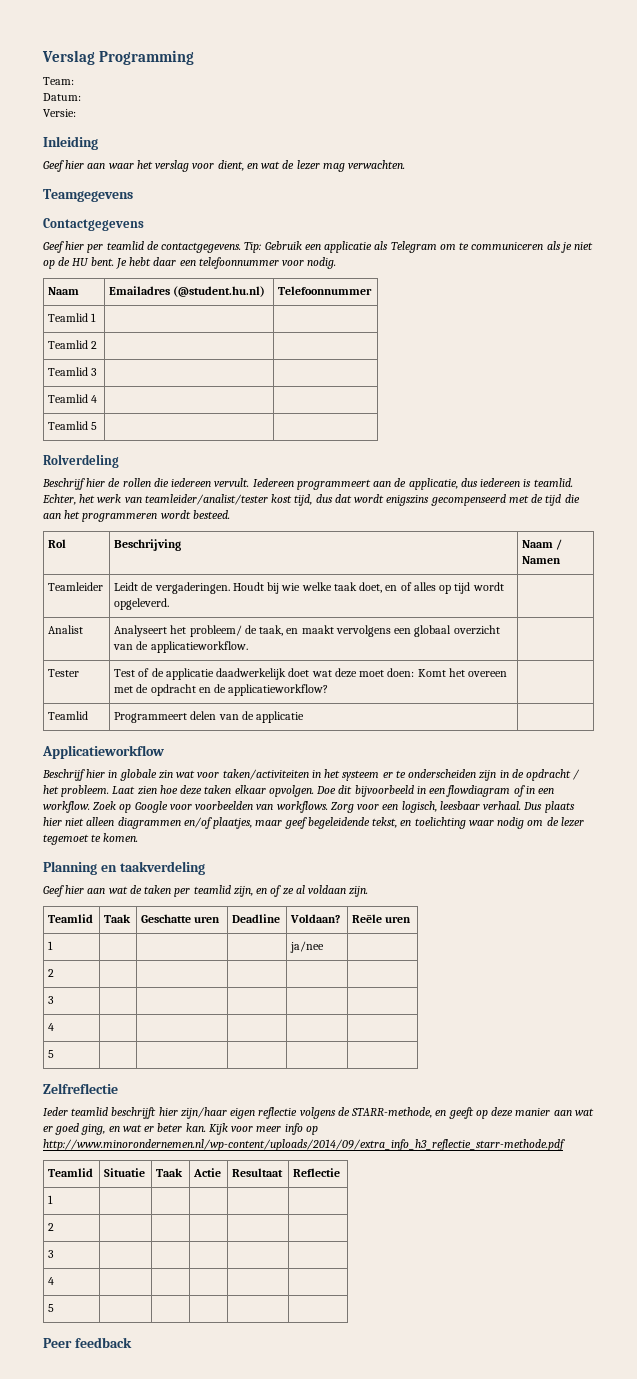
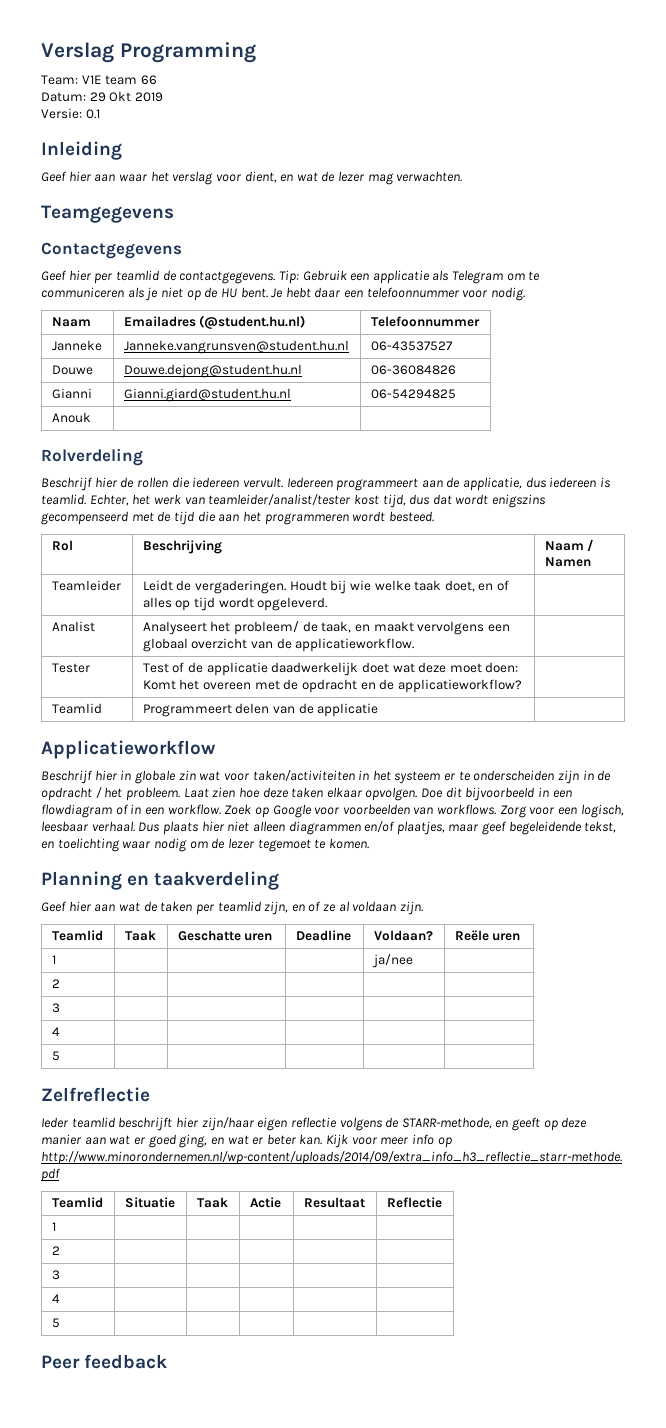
- Team:
- Datum:
+ Team: V1E team 66
+ Datum: 29 Okt 2019
- Versie:
+ Versie: 0.1
- Teamlid 1 | |
- Teamlid 2 | |
- Teamlid 3 | |
- Teamlid 4 | |
- Teamlid 5 | |
+ Janneke | Janneke.vangrunsven@student.hu.nl | 06-43537527
+ Douwe | Douwe.dejong@student.hu.nl | 06-36084826
+ Gianni | Gianni.giard@student.hu.nl | 06-54294825
+ Anouk | |

